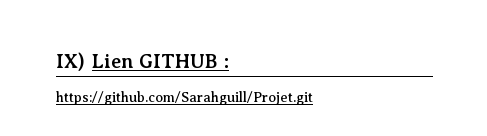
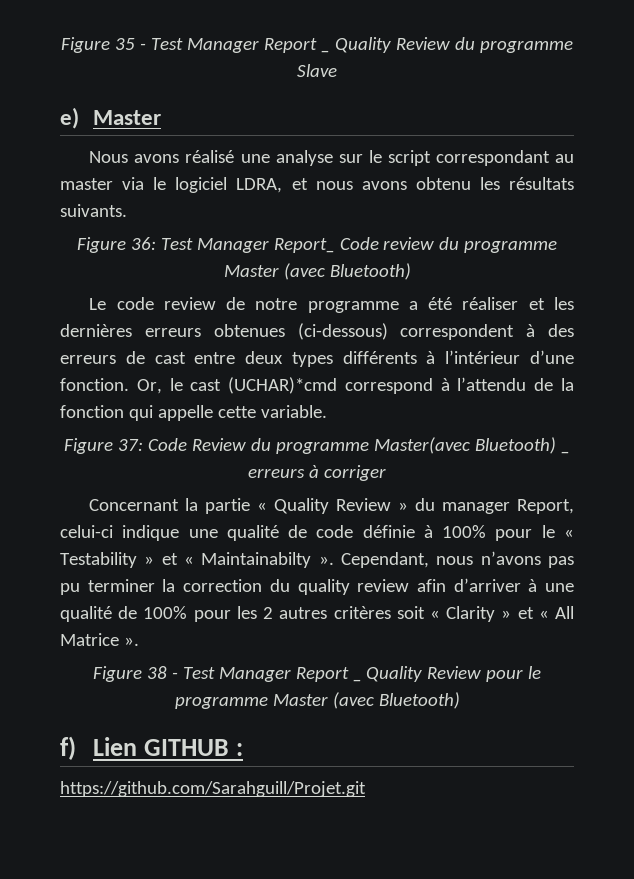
- IX) Lien GITHUB :
+ Figure 35 - Test Manager Report _ Quality Review du programme Slave
+ e) Master
+ Nous avons réalisé une analyse sur le script correspondant au master via le logiciel LDRA, et nous avons obtenu les résultats suivants.
+ Figure 36: Test Manager Report_ Code review du programme Master (avec Bluetooth)
+ Le code review de notre programme a été réaliser et les dernières erreurs obtenues (ci-dessous) correspondent à des erreurs de cast entre deux types différents à l’intérieur d’une fonction. Or, le cast (UCHAR)*cmd correspond à l’attendu de la fonction qui appelle cette variable.
+ Figure 37: Code Review du programme Master(avec Bluetooth) _ erreurs à corriger
+ Concernant la partie « Quality Review » du manager Report, celui-ci indique une qualité de code définie à 100% pour le « Testability » et « Maintainabilty ». Cependant, nous n’avons pas pu terminer la correction du quality review afin d’arriver à une qualité de 100% pour les 2 autres critères soit « Clarity » et « All Matrice ».
+ Figure 38 - Test Manager Report _ Quality Review pour le programme Master (avec Bluetooth)
+ f) Lien GITHUB :

